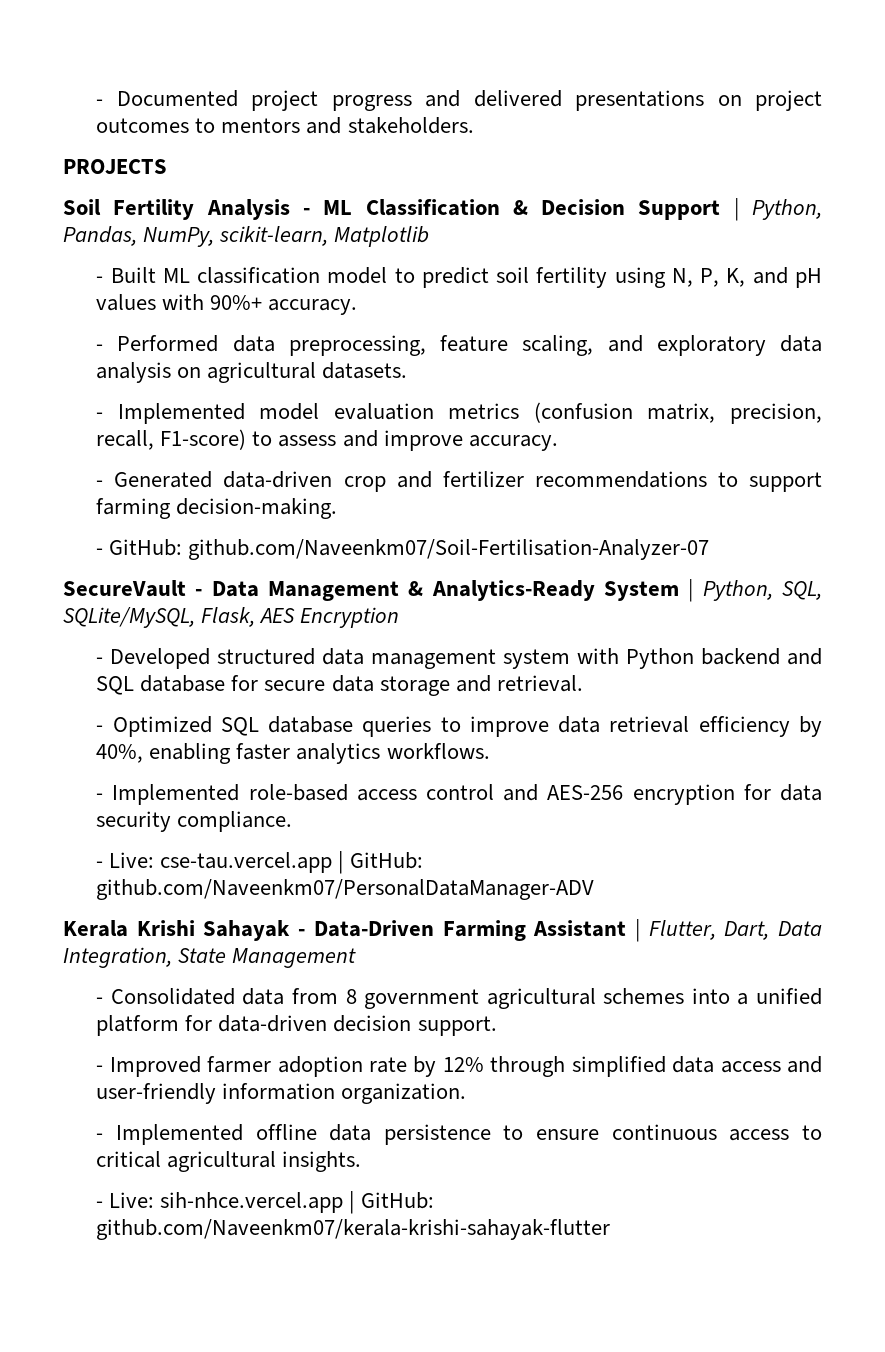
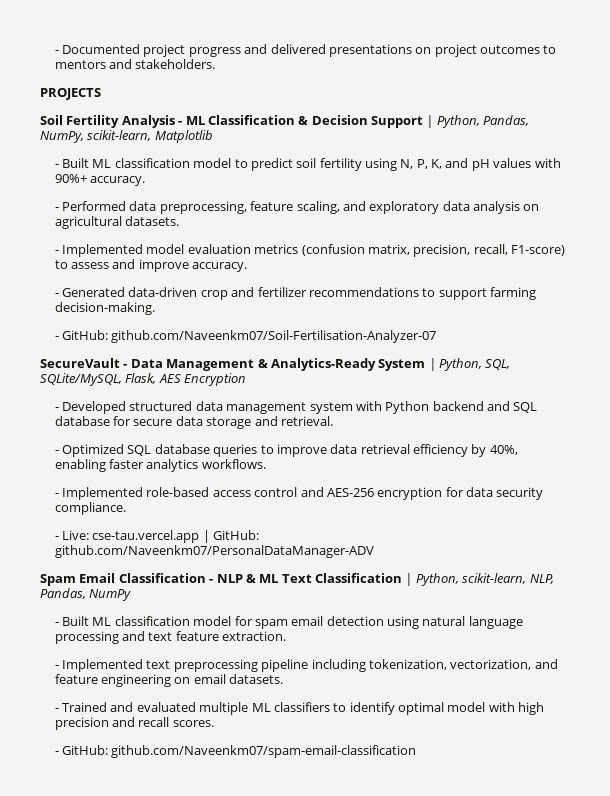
- Kerala Krishi Sahayak - Data-Driven Farming Assistant | Flutter, Dart, Data Integration, State Management
- - Consolidated data from 8 government agricultural schemes into a unified platform for data-driven decision support.
- - Improved farmer adoption rate by 12% through simplified data access and user-friendly information organization.
- - Implemented offline data persistence to ensure continuous access to critical agricultural insights.
- - Live: sih-nhce.vercel.app | GitHub: github.com/Naveenkm07/kerala-krishi-sahayak-flutter
+ Spam Email Classification - NLP & ML Text Classification | Python, scikit-learn, NLP, Pandas, NumPy
+ - Built ML classification model for spam email detection using natural language processing and text feature extraction.
+ - Implemented text preprocessing pipeline including tokenization, vectorization, and feature engineering on email datasets.
+ - Trained and evaluated multiple ML classifiers to identify optimal model with high precision and recall scores.
+ - GitHub: github.com/Naveenkm07/spam-email-classification

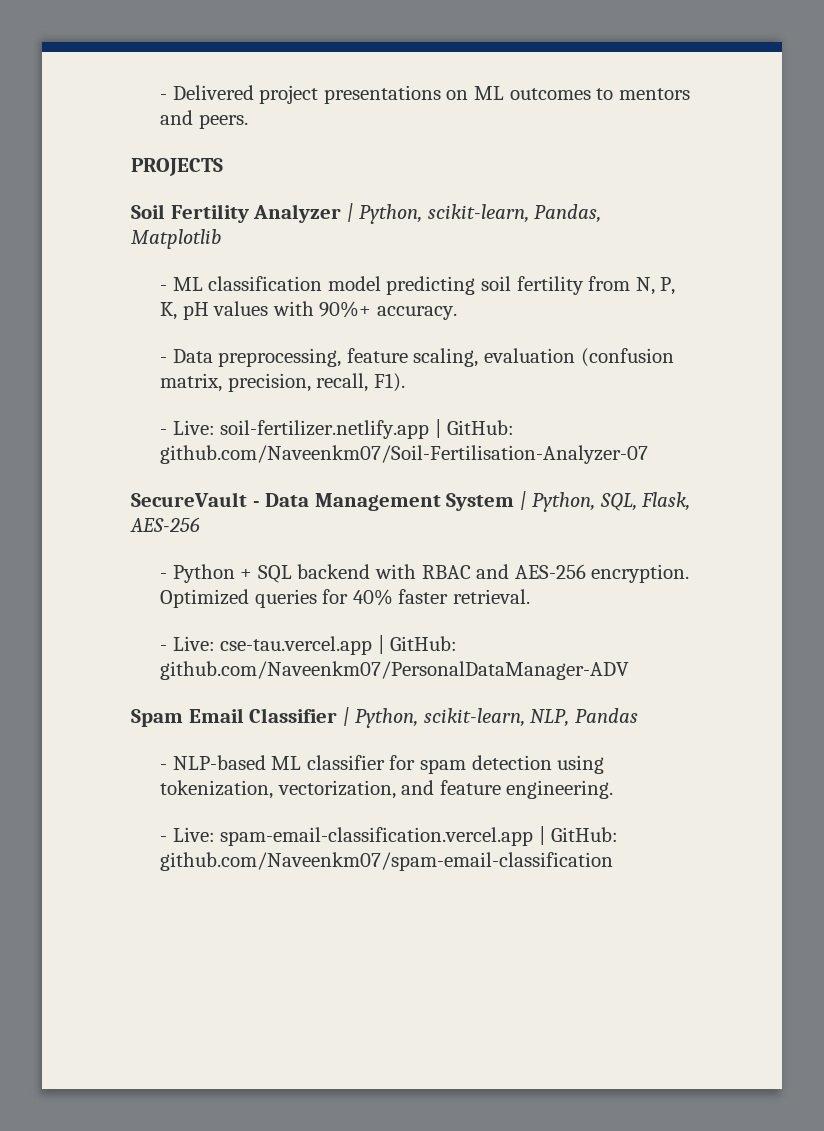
- - Documented project progress and delivered presentations on project outcomes to mentors and stakeholders.
+ - Delivered project presentations on ML outcomes to mentors and peers.
- Soil Fertility Analysis - ML Classification & Decision Support | Python, Pandas, NumPy, scikit-learn, Matplotlib
+ Soil Fertility Analyzer | Python, scikit-learn, Pandas, Matplotlib
- - Built ML classification model to predict soil fertility using N, P, K, and pH values with 90%+ accuracy.
+ - ML classification model predicting soil fertility from N, P, K, pH values with 90%+ accuracy.
- - Performed data preprocessing, feature scaling, and exploratory data analysis on agricultural datasets.
- - Implemented model evaluation metrics (confusion matrix, precision, recall, F1-score) to assess and improve accuracy.
- - Generated data-driven crop and fertilizer recommendations to support farming decision-making.
- - GitHub: github.com/Naveenkm07/Soil-Fertilisation-Analyzer-07
+ - Data preprocessing, feature scaling, evaluation (confusion matrix, precision, recall, F1).
+ - Live: soil-fertilizer.netlify.app | GitHub: github.com/Naveenkm07/Soil-Fertilisation-Analyzer-07
- SecureVault - Data Management & Analytics-Ready System | Python, SQL, SQLite/MySQL, Flask, AES Encryption
- - Developed structured data management system with Python backend and SQL database for secure data storage and retrieval.
- - Optimized SQL database queries to improve data retrieval efficiency by 40%, enabling faster analytics workflows.
- - Implemented role-based access control and AES-256 encryption for data security compliance.
+ SecureVault - Data Management System | Python, SQL, Flask, AES-256
+ - Python + SQL backend with RBAC and AES-256 encryption. Optimized queries for 40% faster retrieval.
- Spam Email Classification - NLP & ML Text Classification | Python, scikit-learn, NLP, Pandas, NumPy
- - Built ML classification model for spam email detection using natural language processing and text feature extraction.
- - Implemented text preprocessing pipeline including tokenization, vectorization, and feature engineering on email datasets.
- - Trained and evaluated multiple ML classifiers to identify optimal model with high precision and recall scores.
- - GitHub: github.com/Naveenkm07/spam-email-classification
+ Spam Email Classifier | Python, scikit-learn, NLP, Pandas
+ - NLP-based ML classifier for spam detection using tokenization, vectorization, and feature engineering.
+ - Live: spam-email-classification.vercel.app | GitHub: github.com/Naveenkm07/spam-email-classification

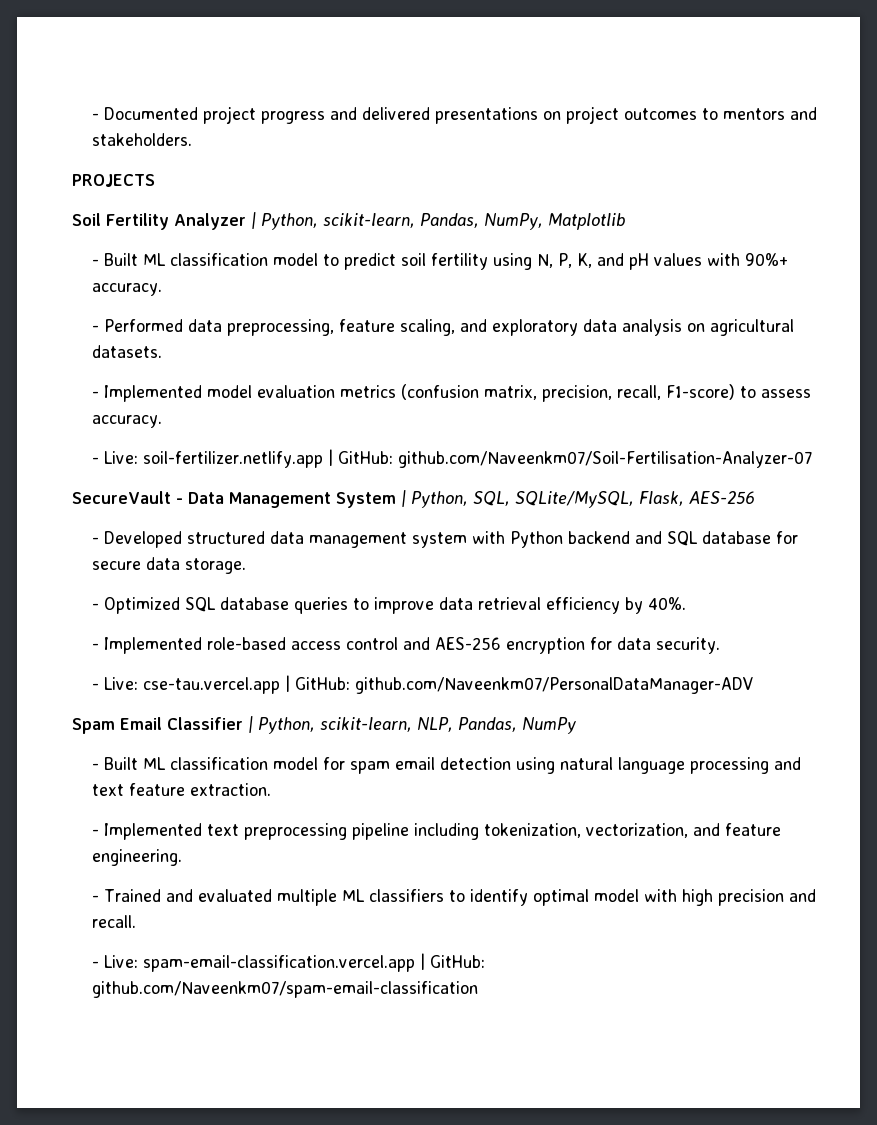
- - Delivered project presentations on ML outcomes to mentors and peers.
+ - Documented project progress and delivered presentations on project outcomes to mentors and stakeholders.
- Soil Fertility Analyzer | Python, scikit-learn, Pandas, Matplotlib
+ Soil Fertility Analyzer | Python, scikit-learn, Pandas, NumPy, Matplotlib
- - ML classification model predicting soil fertility from N, P, K, pH values with 90%+ accuracy.
+ - Built ML classification model to predict soil fertility using N, P, K, and pH values with 90%+ accuracy.
- - Data preprocessing, feature scaling, evaluation (confusion matrix, precision, recall, F1).
+ - Performed data preprocessing, feature scaling, and exploratory data analysis on agricultural datasets.
+ - Implemented model evaluation metrics (confusion matrix, precision, recall, F1-score) to assess accuracy.
- SecureVault - Data Management System | Python, SQL, Flask, AES-256
+ SecureVault - Data Management System | Python, SQL, SQLite/MySQL, Flask, AES-256
- - Python + SQL backend with RBAC and AES-256 encryption. Optimized queries for 40% faster retrieval.
+ - Developed structured data management system with Python backend and SQL database for secure data storage.
+ - Optimized SQL database queries to improve data retrieval efficiency by 40%.
+ - Implemented role-based access control and AES-256 encryption for data security.
- Spam Email Classifier | Python, scikit-learn, NLP, Pandas
- - NLP-based ML classifier for spam detection using tokenization, vectorization, and feature engineering.
+ Spam Email Classifier | Python, scikit-learn, NLP, Pandas, NumPy
+ - Built ML classification model for spam email detection using natural language processing and text feature extraction.
+ - Implemented text preprocessing pipeline including tokenization, vectorization, and feature engineering.
+ - Trained and evaluated multiple ML classifiers to identify optimal model with high precision and recall.

